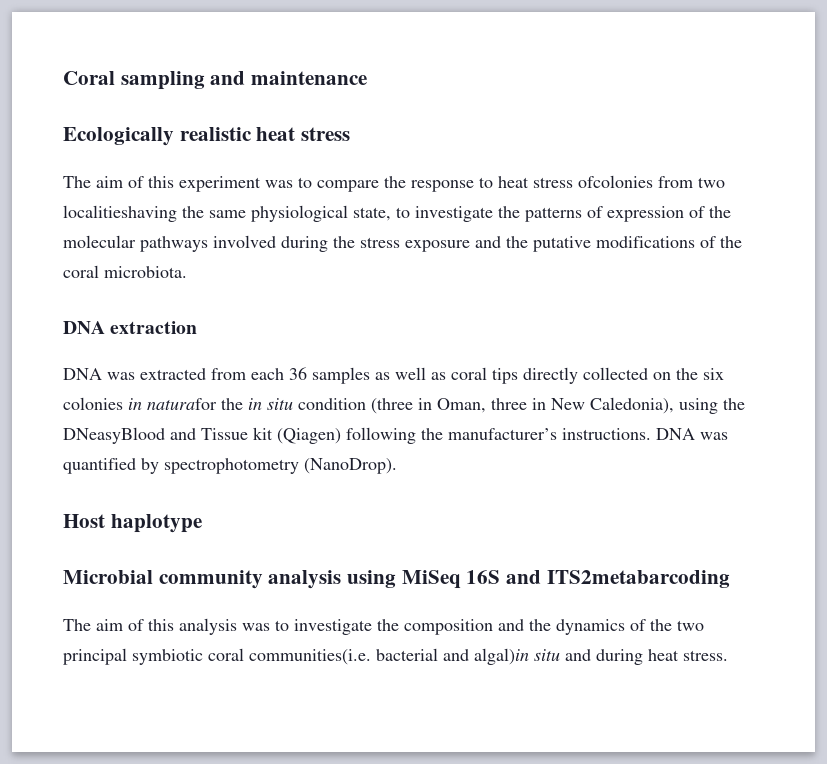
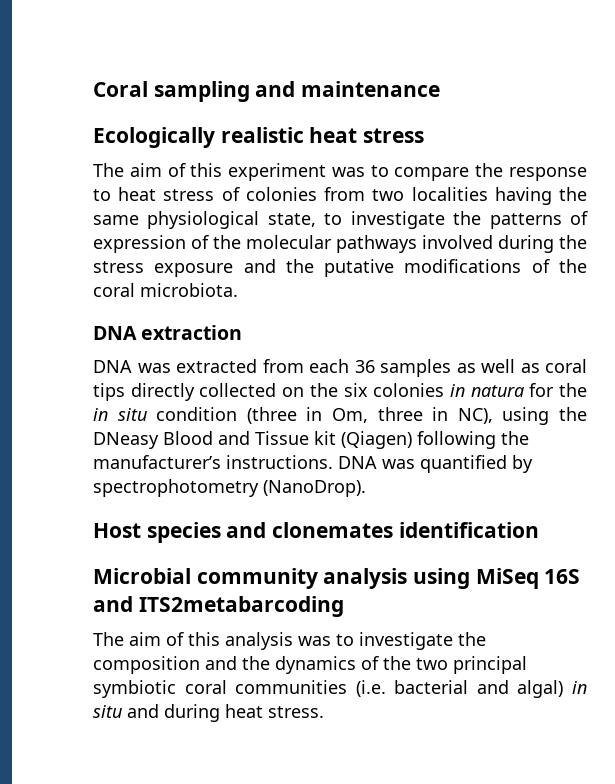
- The aim of this experiment was to compare the response to heat stress ofcolonies from two localitieshaving the same physiological state, to investigate the patterns of expression of the molecular pathways involved during the stress exposure and the putative modifications of the coral microbiota.
+ The aim of this experiment was to compare the response to heat stress of colonies from two localities having the same physiological state, to investigate the patterns of expression of the molecular pathways involved during the stress exposure and the putative modifications of the coral microbiota.
- DNA was extracted from each 36 samples as well as coral tips directly collected on the six colonies in naturafor the in situ condition (three in Oman, three in New Caledonia), using the DNeasyBlood and Tissue kit (Qiagen) following the manufacturer’s instructions.
+ DNA was extracted from each 36 samples as well as coral tips directly collected on the six colonies in natura for the in situ condition (three in Om, three in NC), using the DNeasy Blood and Tissue kit (Qiagen) following the manufacturer’s instructions.
- Host haplotype
+ Host species and clonemates identification
- The aim of this analysis was to investigate the composition and the dynamics of the two principal symbiotic coral communities(i.e. bacterial and algal)in situ and during heat stress.
+ The aim of this analysis was to investigate the composition and the dynamics of the two principal symbiotic coral communities (i.e. bacterial and algal) in situ and during heat stress.

